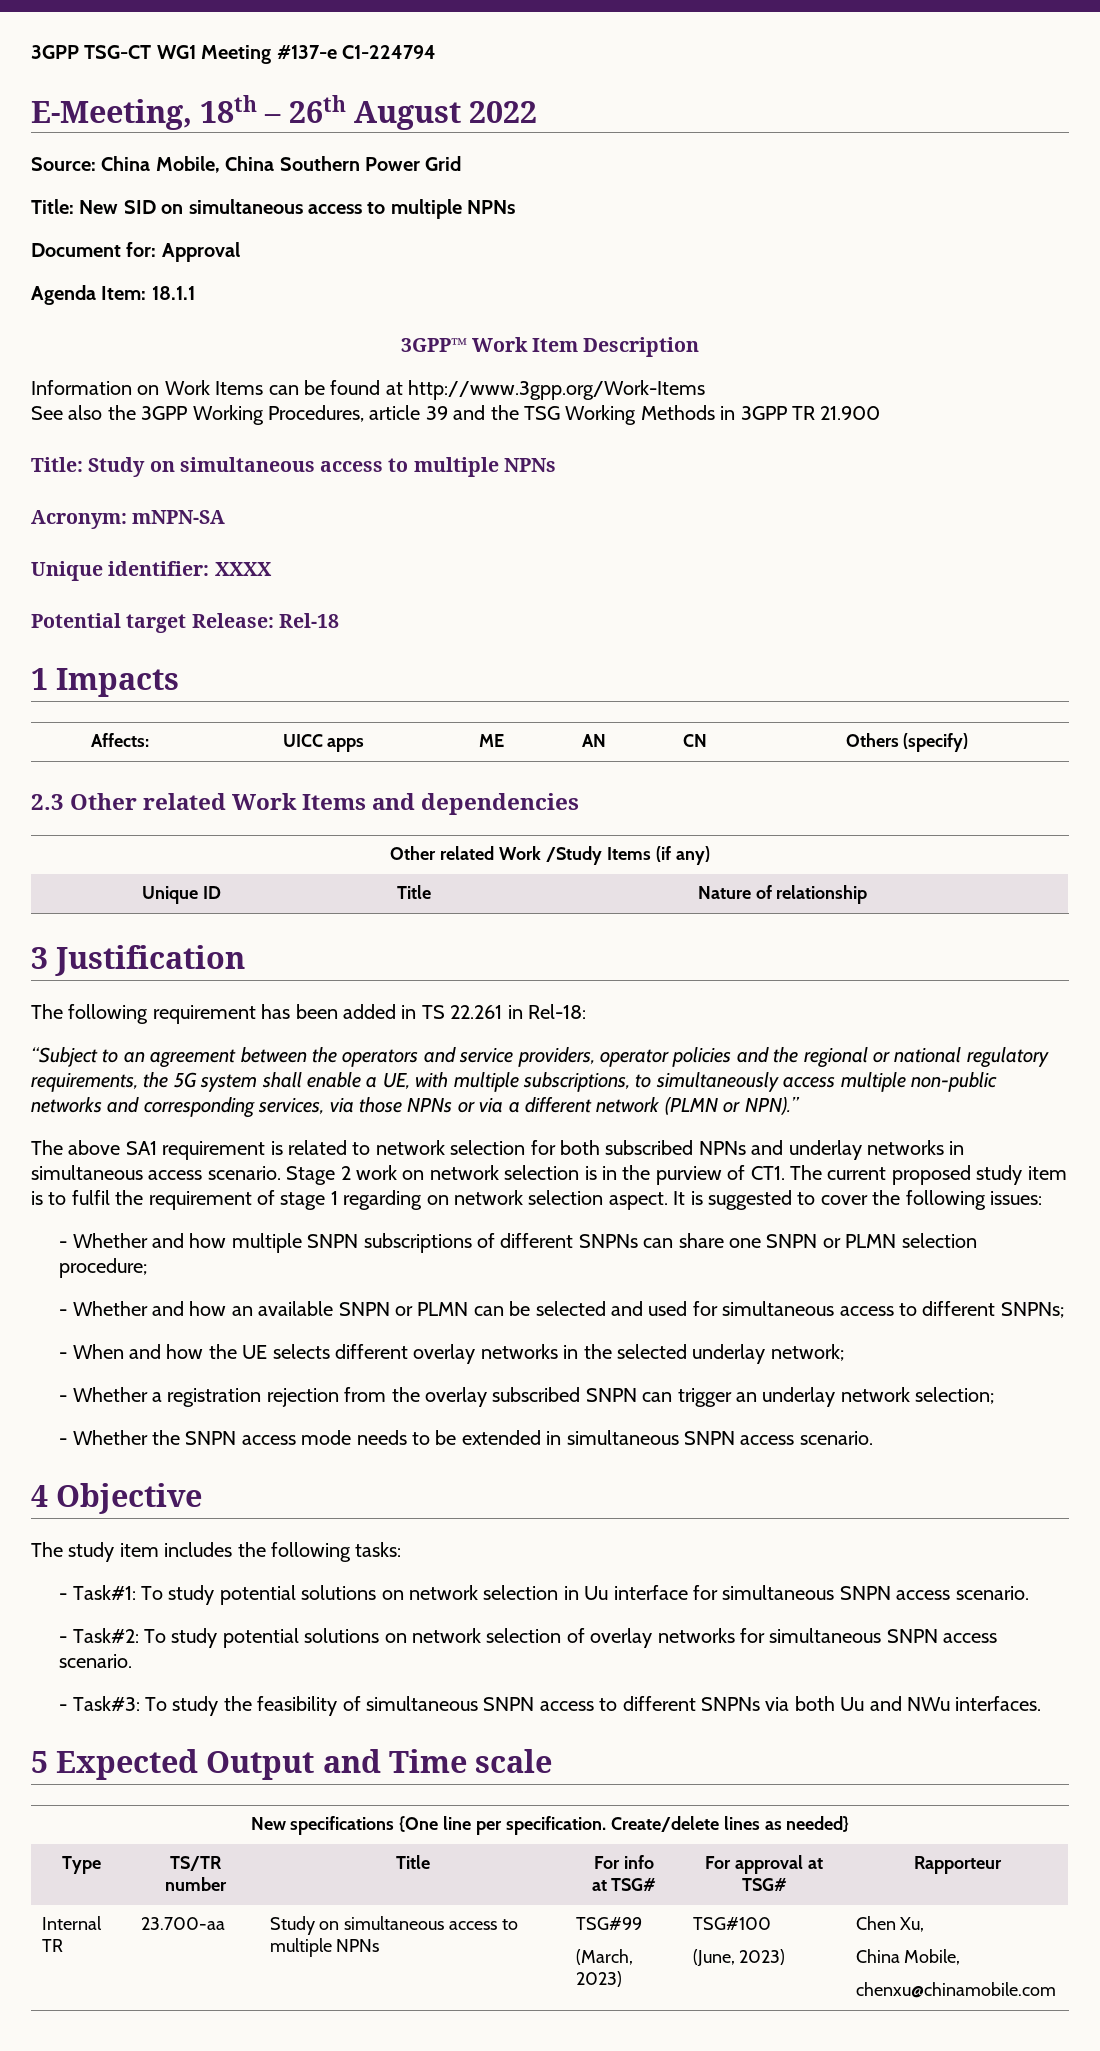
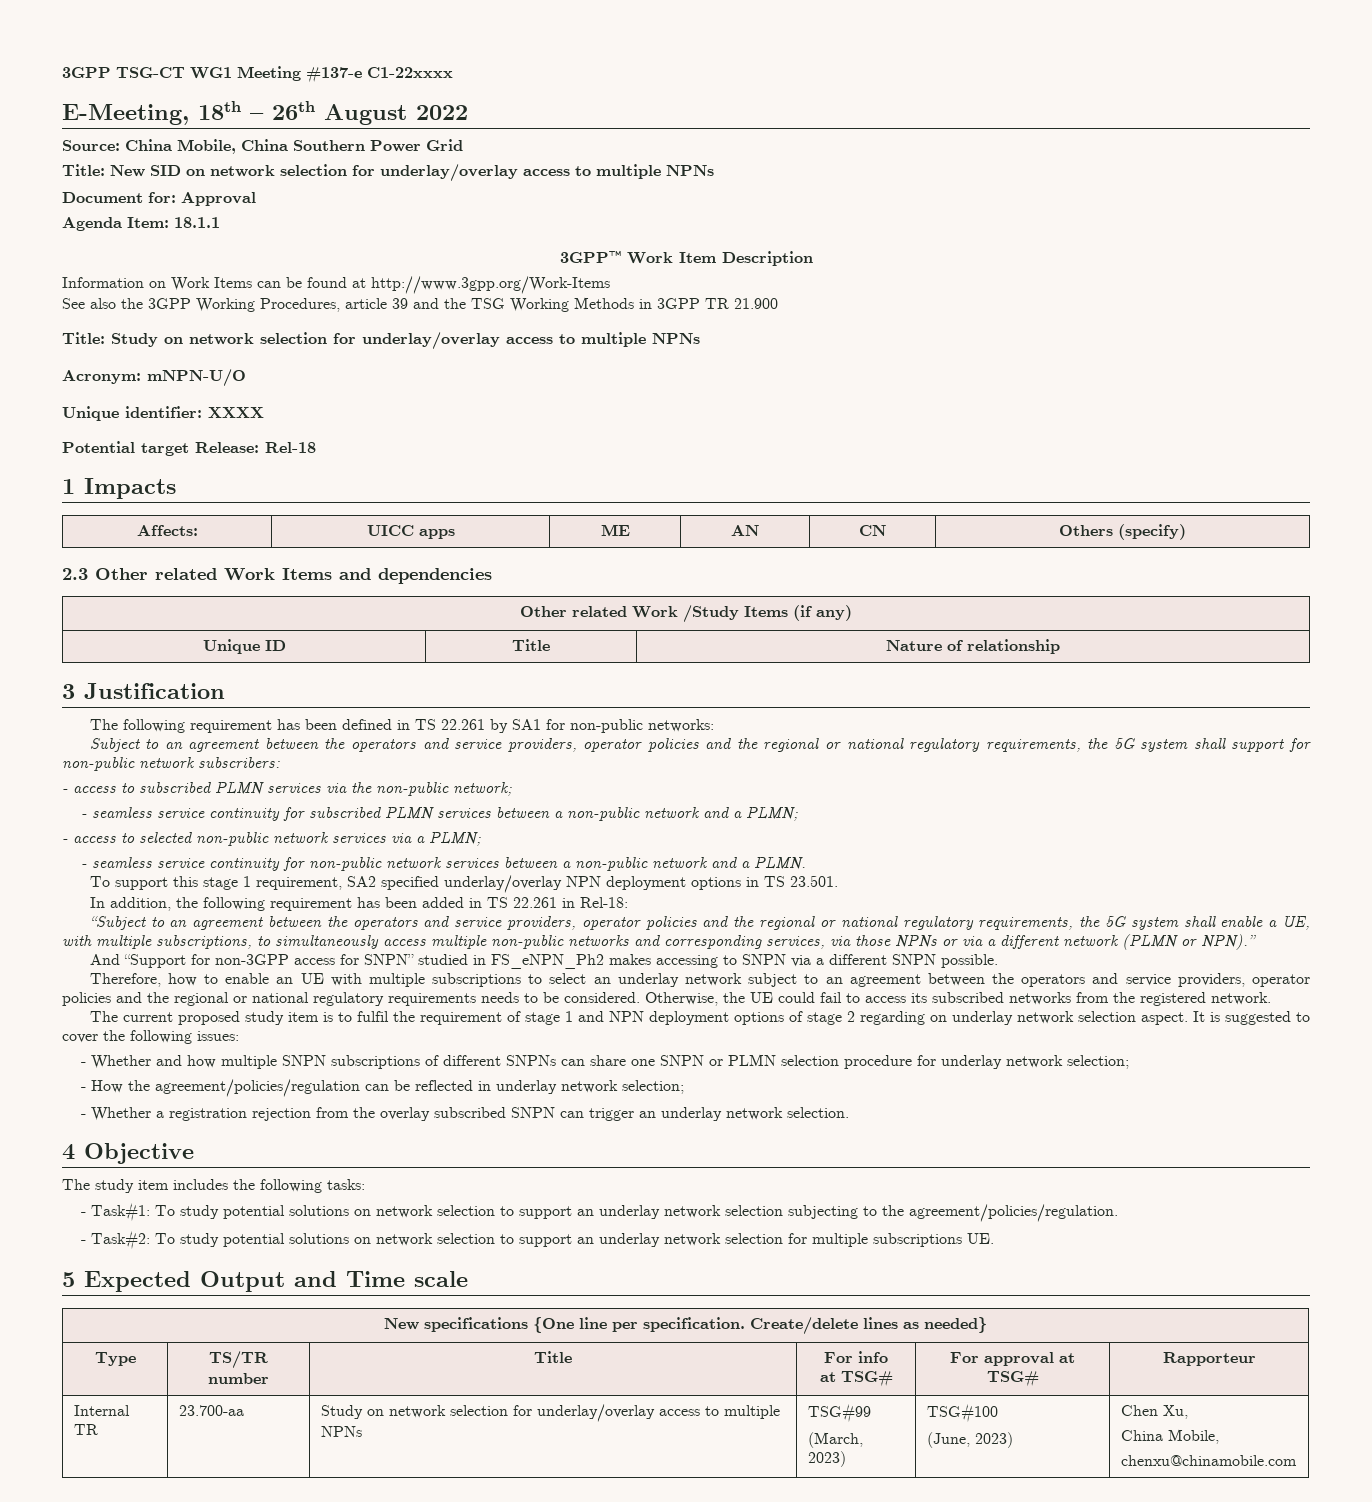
- 3GPP TSG-CT WG1 Meeting #137-e C1-224794
+ 3GPP TSG-CT WG1 Meeting #137-e C1-22xxxx
- Title: New SID on simultaneous access to multiple NPNs
+ Title: New SID on network selection for underlay/overlay access to multiple NPNs
- Title: Study on simultaneous access to multiple NPNs
+ Title: Study on network selection for underlay/overlay access to multiple NPNs
- Acronym: mNPN-SA
+ Acronym: mNPN-U/O
- The following requirement has been added in TS 22.261 in Rel-18:
+ The following requirement has been defined in TS 22.261 by SA1 for non-public networks:
+ Subject to an agreement between the operators and service providers, operator policies and the regional or national regulatory requirements, the 5G system shall support for non-public network subscribers:
+ - access to subscribed PLMN services via the non-public network;
+ - seamless service continuity for subscribed PLMN services between a non-public network and a PLMN;
+ - access to selected non-public network services via a PLMN;
+ - seamless service continuity for non-public network services between a non-public network and a PLMN.
+ To support this stage 1 requirement, SA2 specified underlay/overlay NPN deployment options in TS 23.501.
+ In addition, the following requirement has been added in TS 22.261 in Rel-18:
- The above SA1 requirement is related to network selection for both subscribed NPNs and underlay networks in simultaneous access scenario. Stage 2 work on network selection is in the purview of CT1. The current proposed study item is to fulfil the requirement of stage 1 regarding on network selection aspect.
+ And “Support for non-3GPP access for SNPN” studied in FS_eNPN_Ph2 makes accessing to SNPN via a different SNPN possible.
+ Therefore, how to enable an UE with multiple subscriptions to select an underlay network subject to an agreement between the operators and service providers, operator policies and the regional or national regulatory requirements needs to be considered. Otherwise, the UE could fail to access its subscribed networks from the registered network.
+ The current proposed study item is to fulfil the requirement of stage 1 and NPN deployment options of stage 2 regarding on underlay network selection aspect.
- - Whether and how multiple SNPN subscriptions of different SNPNs can share one SNPN or PLMN selection procedure;
- - Whether and how an available SNPN or PLMN can be selected and used for simultaneous access to different SNPNs;
- - When and how the UE selects different overlay networks in the selected underlay network;
+ - Whether and how multiple SNPN subscriptions of different SNPNs can share one SNPN or PLMN selection procedure for underlay network selection;
+ - How the agreement/policies/regulation can be reflected in underlay network selection;
- - Whether a registration rejection from the overlay subscribed SNPN can trigger an underlay network selection;
- - Whether the SNPN access mode needs to be extended in simultaneous SNPN access scenario.
+ - Whether a registration rejection from the overlay subscribed SNPN can trigger an underlay network selection.
- - Task#1: To study potential solutions on network selection in Uu interface for simultaneous SNPN access scenario.
+ - Task#1: To study potential solutions on network selection to support an underlay network selection subjecting to the agreement/policies/regulation.
- - Task#2: To study potential solutions on network selection of overlay networks for simultaneous SNPN access scenario.
- - Task#3: To study the feasibility of simultaneous SNPN access to different SNPNs via both Uu and NWu interfaces.
+ - Task#2: To study potential solutions on network selection to support an underlay network selection for multiple subscriptions UE.
- Internal TR | 23.700-aa | Study on simultaneous access to multiple NPNs | TSG#99
+ Internal TR | 23.700-aa | Study on network selection for underlay/overlay access to multiple NPNs | TSG#99

